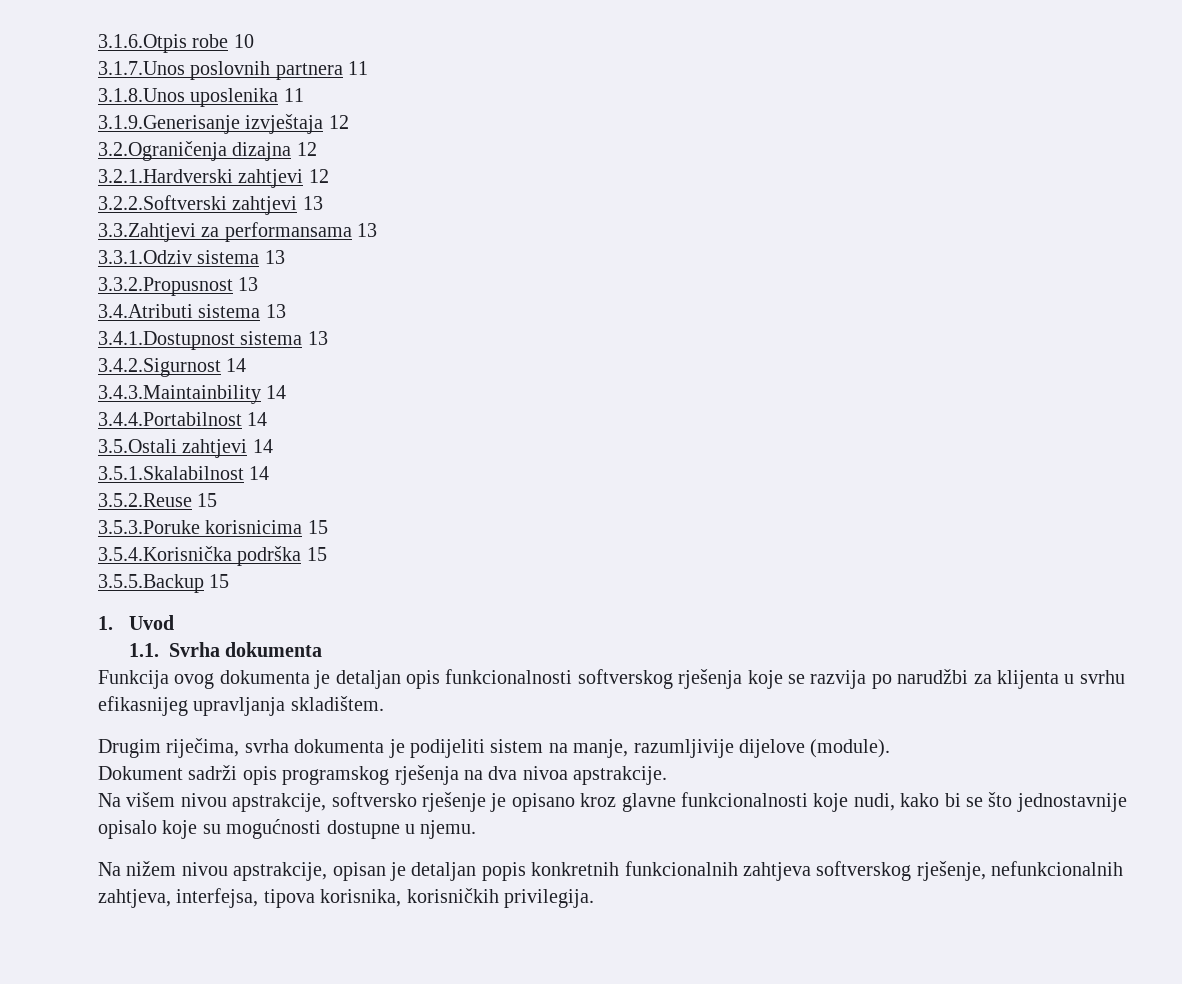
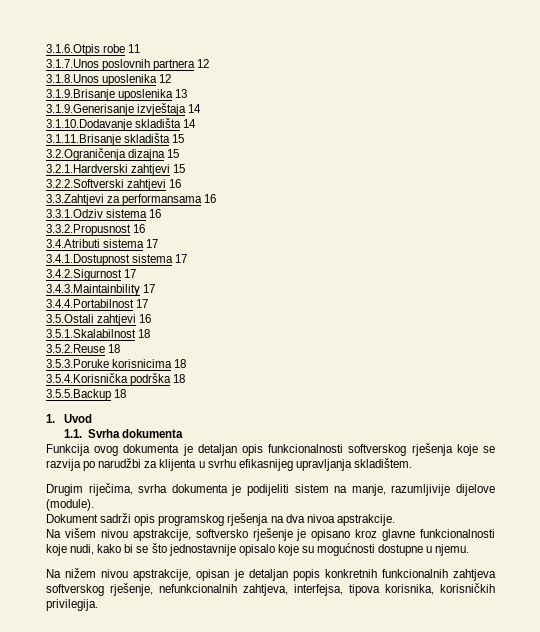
- 3.1.6.Otpis robe 10
+ 3.1.6.Otpis robe 11
- 3.1.7.Unos poslovnih partnera 11
+ 3.1.7.Unos poslovnih partnera 12
- 3.1.8.Unos uposlenika 11
- 3.1.9.Generisanje izvještaja 12
+ 3.1.8.Unos uposlenika 12
+ 3.1.9.Brisanje uposlenika 13
+ 3.1.9.Generisanje izvještaja 14
+ 3.1.10.Dodavanje skladišta 14
+ 3.1.11.Brisanje skladišta 15
- 3.2.Ograničenja dizajna 12
+ 3.2.Ograničenja dizajna 15
- 3.2.1.Hardverski zahtjevi 12
+ 3.2.1.Hardverski zahtjevi 15
- 3.2.2.Softverski zahtjevi 13
+ 3.2.2.Softverski zahtjevi 16
- 3.3.Zahtjevi za performansama 13
+ 3.3.Zahtjevi za performansama 16
- 3.3.1.Odziv sistema 13
+ 3.3.1.Odziv sistema 16
- 3.3.2.Propusnost 13
+ 3.3.2.Propusnost 16
- 3.4.Atributi sistema 13
+ 3.4.Atributi sistema 17
- 3.4.1.Dostupnost sistema 13
+ 3.4.1.Dostupnost sistema 17
- 3.4.2.Sigurnost 14
+ 3.4.2.Sigurnost 17
- 3.4.3.Maintainbility 14
+ 3.4.3.Maintainbility 17
- 3.4.4.Portabilnost 14
+ 3.4.4.Portabilnost 17
- 3.5.Ostali zahtjevi 14
+ 3.5.Ostali zahtjevi 16
- 3.5.1.Skalabilnost 14
+ 3.5.1.Skalabilnost 18
- 3.5.2.Reuse 15
+ 3.5.2.Reuse 18
- 3.5.3.Poruke korisnicima 15
+ 3.5.3.Poruke korisnicima 18
- 3.5.4.Korisnička podrška 15
+ 3.5.4.Korisnička podrška 18
- 3.5.5.Backup 15
+ 3.5.5.Backup 18

